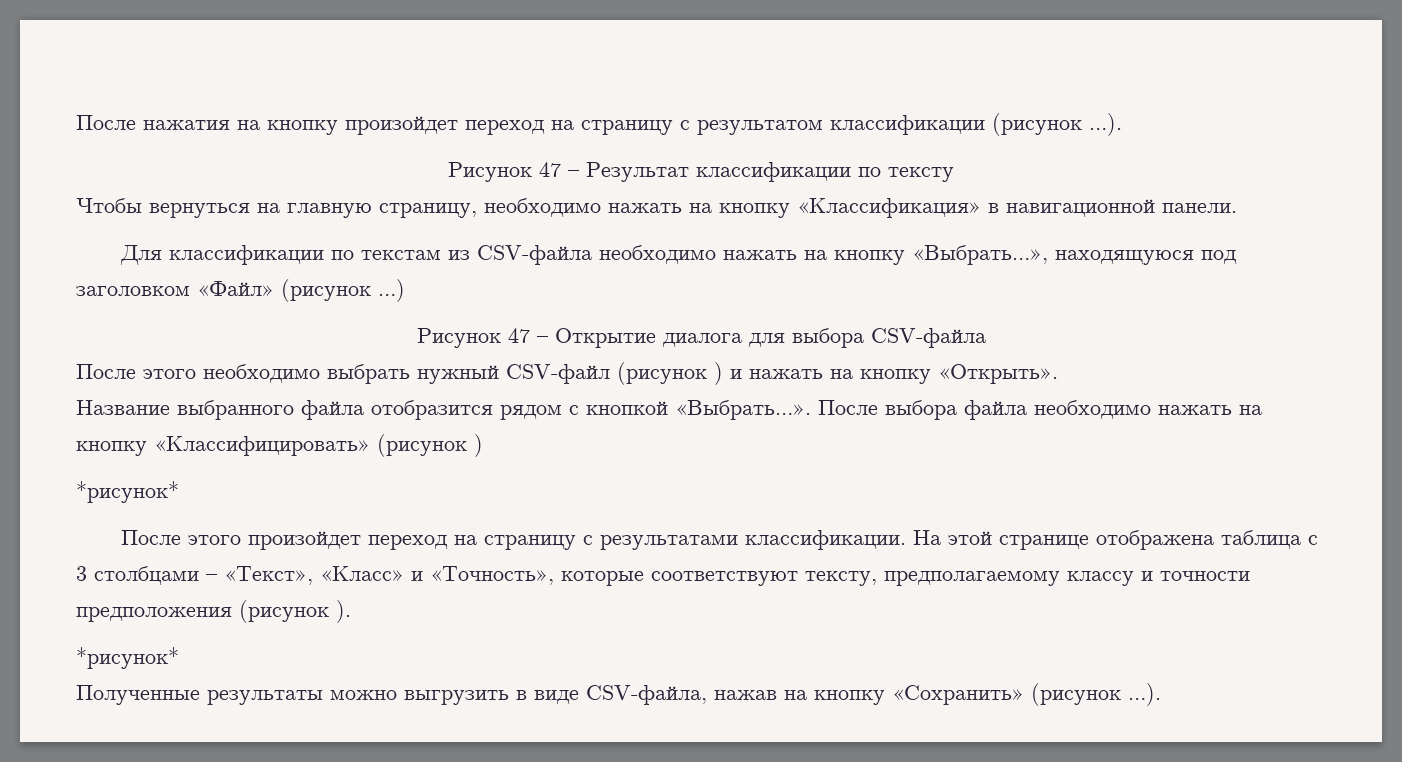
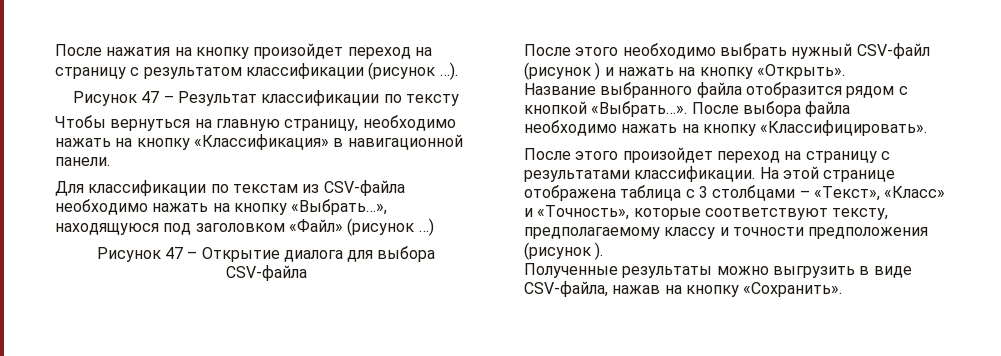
- После выбора файла необходимо нажать на кнопку «Классифицировать» (рисунок )
- *рисунок*
+ После выбора файла необходимо нажать на кнопку «Классифицировать».
  На этой странице отображена таблица с 3 столбцами – «Текст», «Класс» и «Точность», которые соответствуют тексту, предполагаемому классу и точности предположения (рисунок ).
- *рисунок*
- Полученные результаты можно выгрузить в виде CSV-файла, нажав на кнопку «Сохранить» (рисунок …).
+ Полученные результаты можно выгрузить в виде CSV-файла, нажав на кнопку «Сохранить».

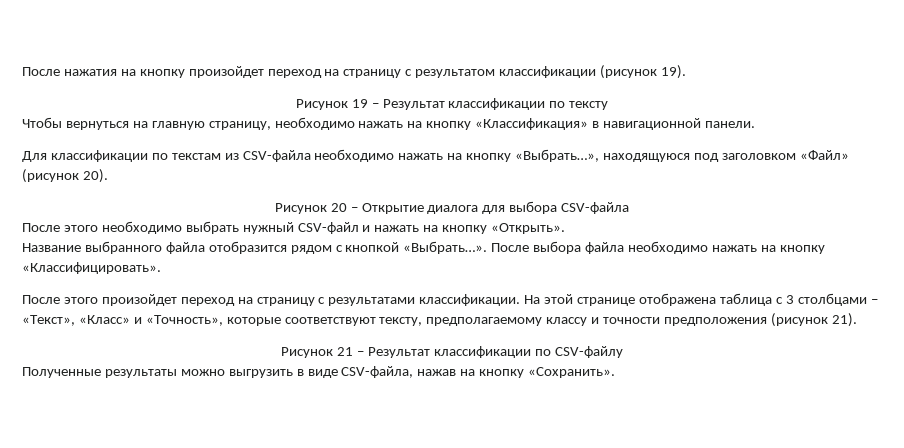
- После нажатия на кнопку произойдет переход на страницу с результатом классификации (рисунок …).
- Рисунок 47 – Результат классификации по тексту
+ После нажатия на кнопку произойдет переход на страницу с результатом классификации (рисунок 19).
+ Рисунок 19 – Результат классификации по тексту
- Для классификации по текстам из CSV-файла необходимо нажать на кнопку «Выбрать…», находящуюся под заголовком «Файл» (рисунок …)
- Рисунок 47 – Открытие диалога для выбора CSV-файла
+ Для классификации по текстам из CSV-файла необходимо нажать на кнопку «Выбрать…», находящуюся под заголовком «Файл» (рисунок 20).
+ Рисунок 20 – Открытие диалога для выбора CSV-файла
- После этого необходимо выбрать нужный CSV-файл (рисунок ) и нажать на кнопку «Открыть».
+ После этого необходимо выбрать нужный CSV-файл и нажать на кнопку «Открыть».
- На этой странице отображена таблица с 3 столбцами – «Текст», «Класс» и «Точность», которые соответствуют тексту, предполагаемому классу и точности предположения (рисунок ).
+ На этой странице отображена таблица с 3 столбцами – «Текст», «Класс» и «Точность», которые соответствуют тексту, предполагаемому классу и точности предположения (рисунок 21).
+ Рисунок 21 – Результат классификации по CSV-файлу

